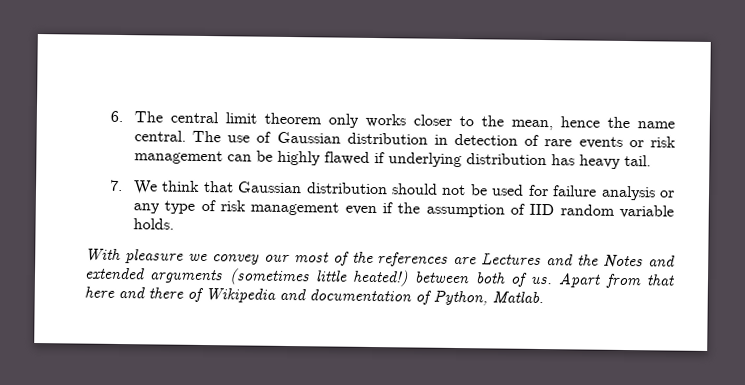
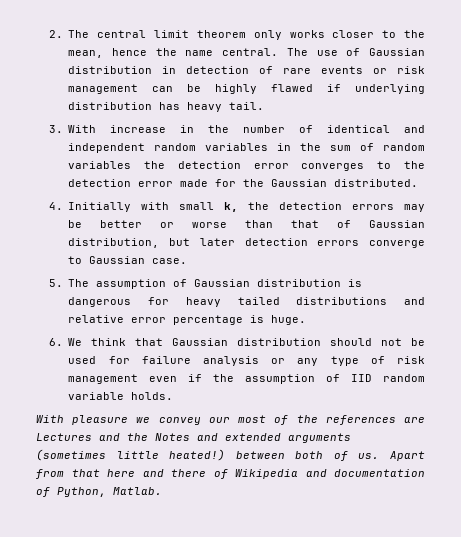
- 6. The central limit theorem only works closer to the mean, hence the name central.
+ 2. The central limit theorem only works closer to the mean, hence the name central.
- 7. We think that Gaussian distribution should not be used for failure analysis or any type of risk management even if the assumption of IID random variable holds.
+ 3. With increase in the number of identical and independent random variables in the sum of random variables the detection error converges to the detection error made for the Gaussian distributed.
+ 4. Initially with small k, the detection errors may be better or worse than that of Gaussian distribution, but later detection errors converge to Gaussian case.
+ 5. The assumption of Gaussian distribution is dangerous for heavy tailed distributions and relative error percentage is huge.
+ 6. We think that Gaussian distribution should not be used for failure analysis or any type of risk management even if the assumption of IID random variable holds.

